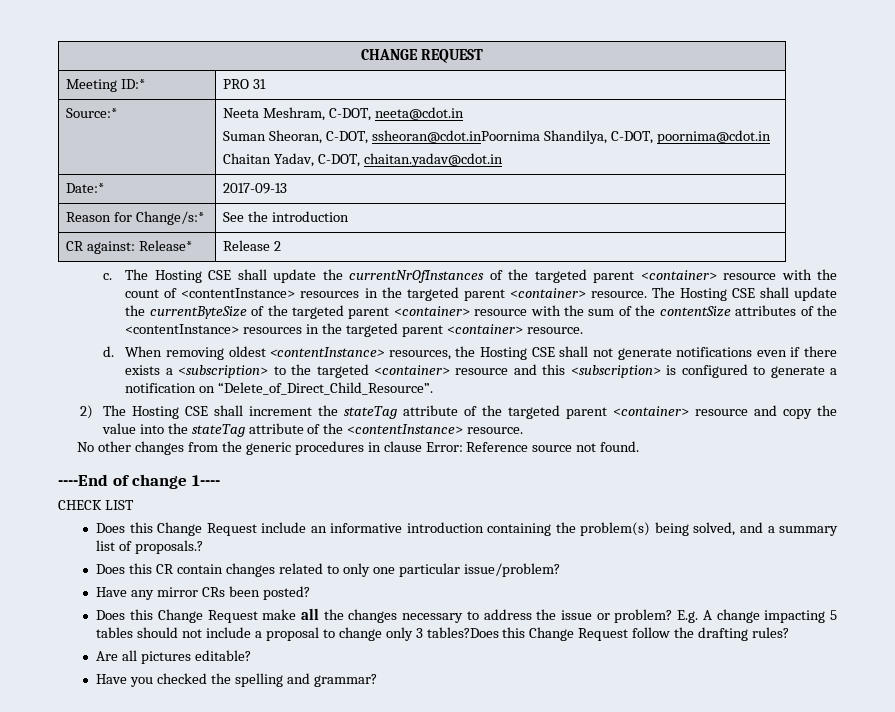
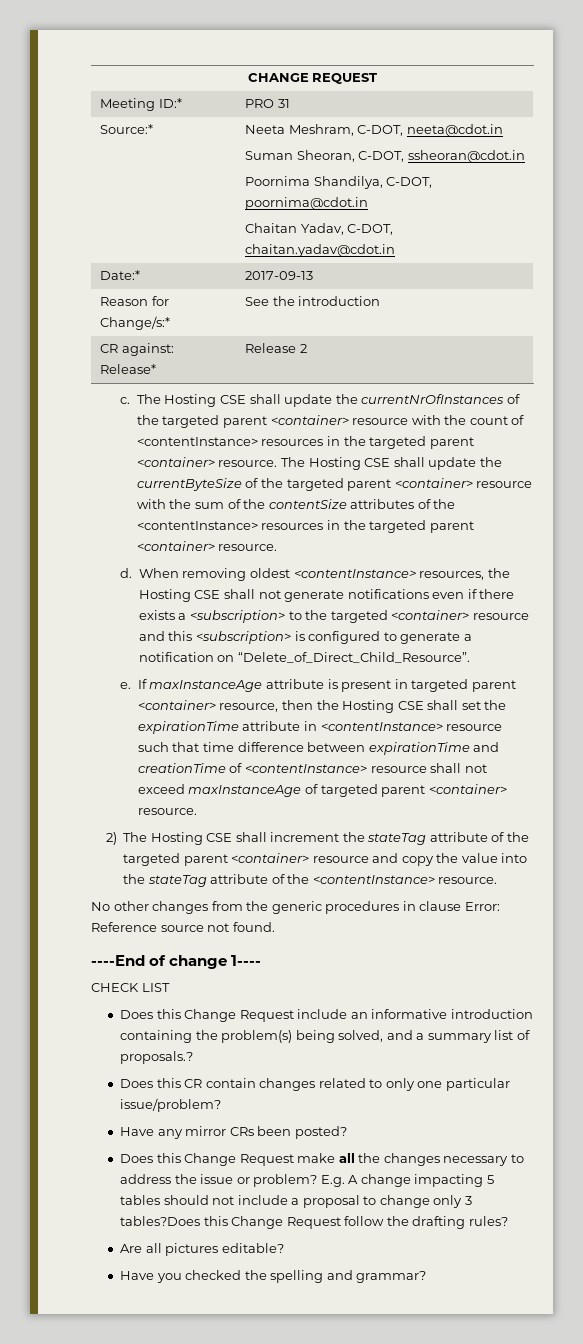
  Source:* | Neeta Meshram, C-DOT, neeta@cdot.in
- Suman Sheoran, C-DOT, ssheoran@cdot.inPoornima Shandilya, C-DOT, poornima@cdot.in
+ Suman Sheoran, C-DOT, ssheoran@cdot.in
+ Poornima Shandilya, C-DOT, poornima@cdot.in
+ e. If maxInstanceAge attribute is present in targeted parent <container> resource, then the Hosting CSE shall set the expirationTime attribute in <contentInstance> resource such that time difference between expirationTime and creationTime of <contentInstance> resource shall not exceed maxInstanceAge of targeted parent <container> resource.

